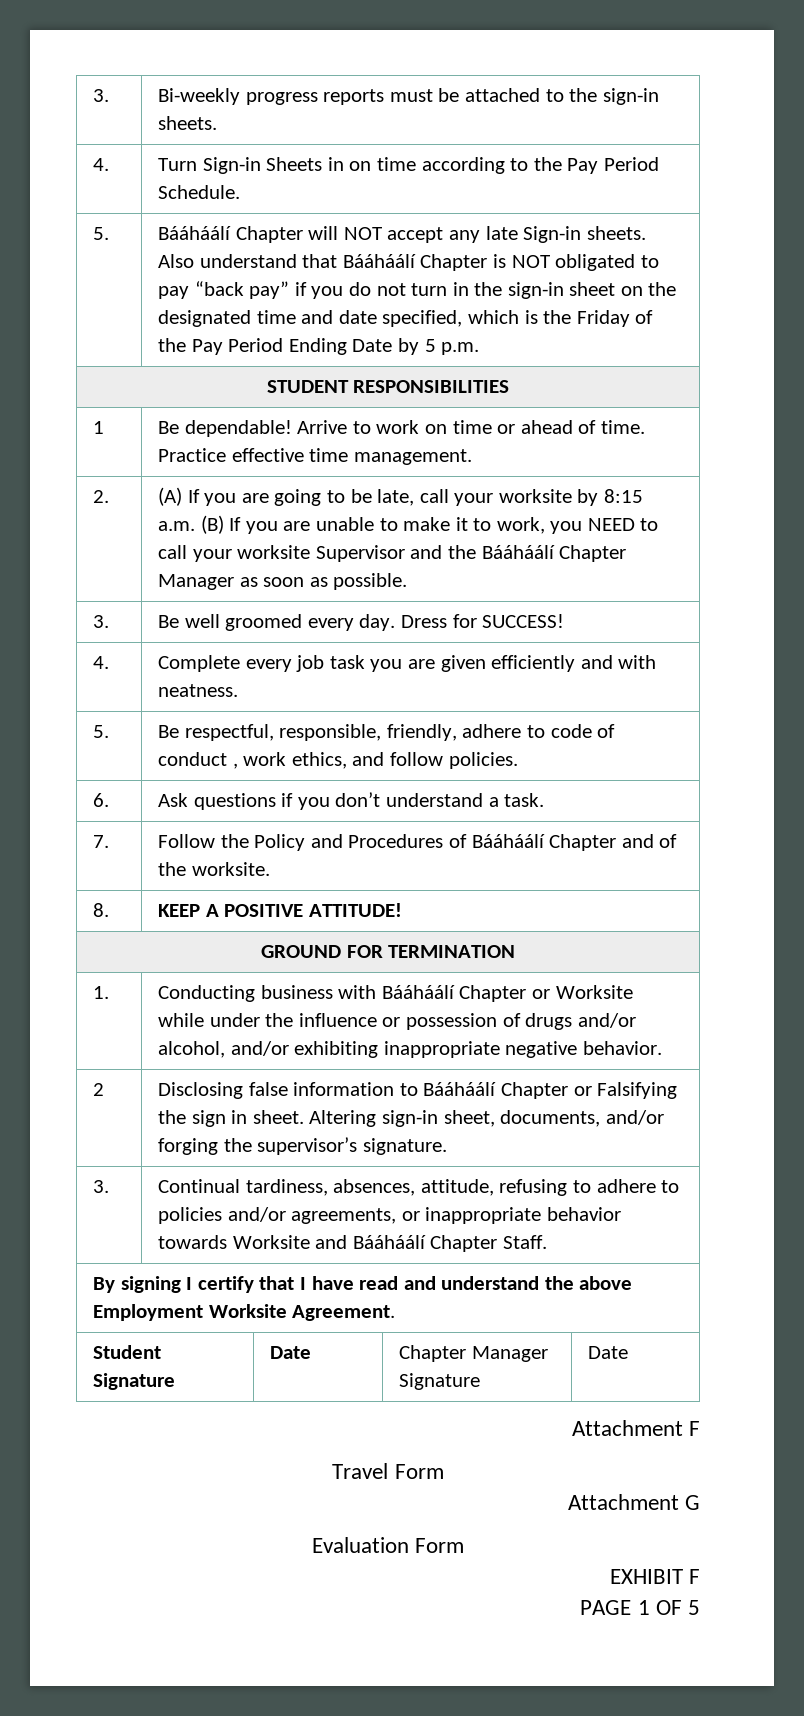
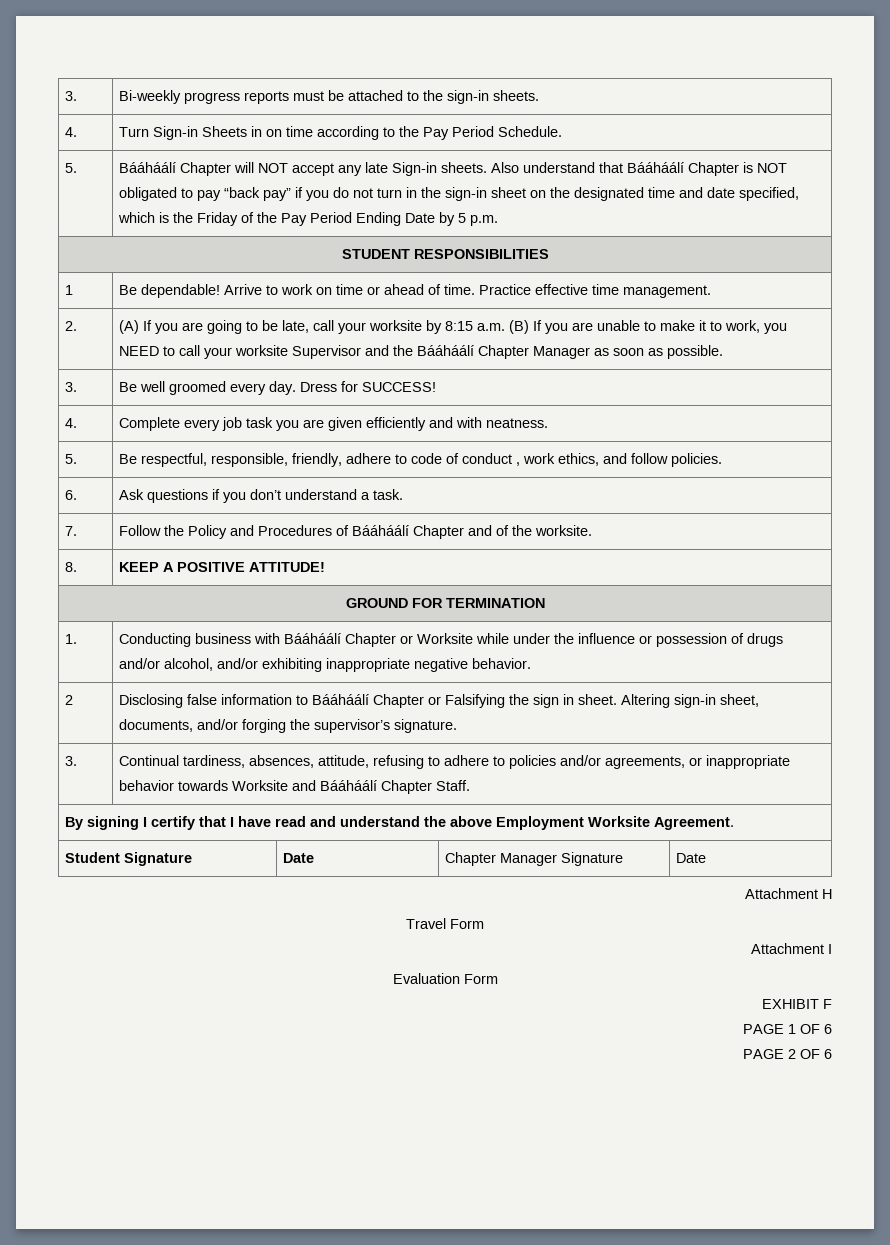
- Attachment F
+ Attachment H
- Attachment G
+ Attachment I
- PAGE 1 OF 5
+ PAGE 1 OF 6
+ PAGE 2 OF 6

